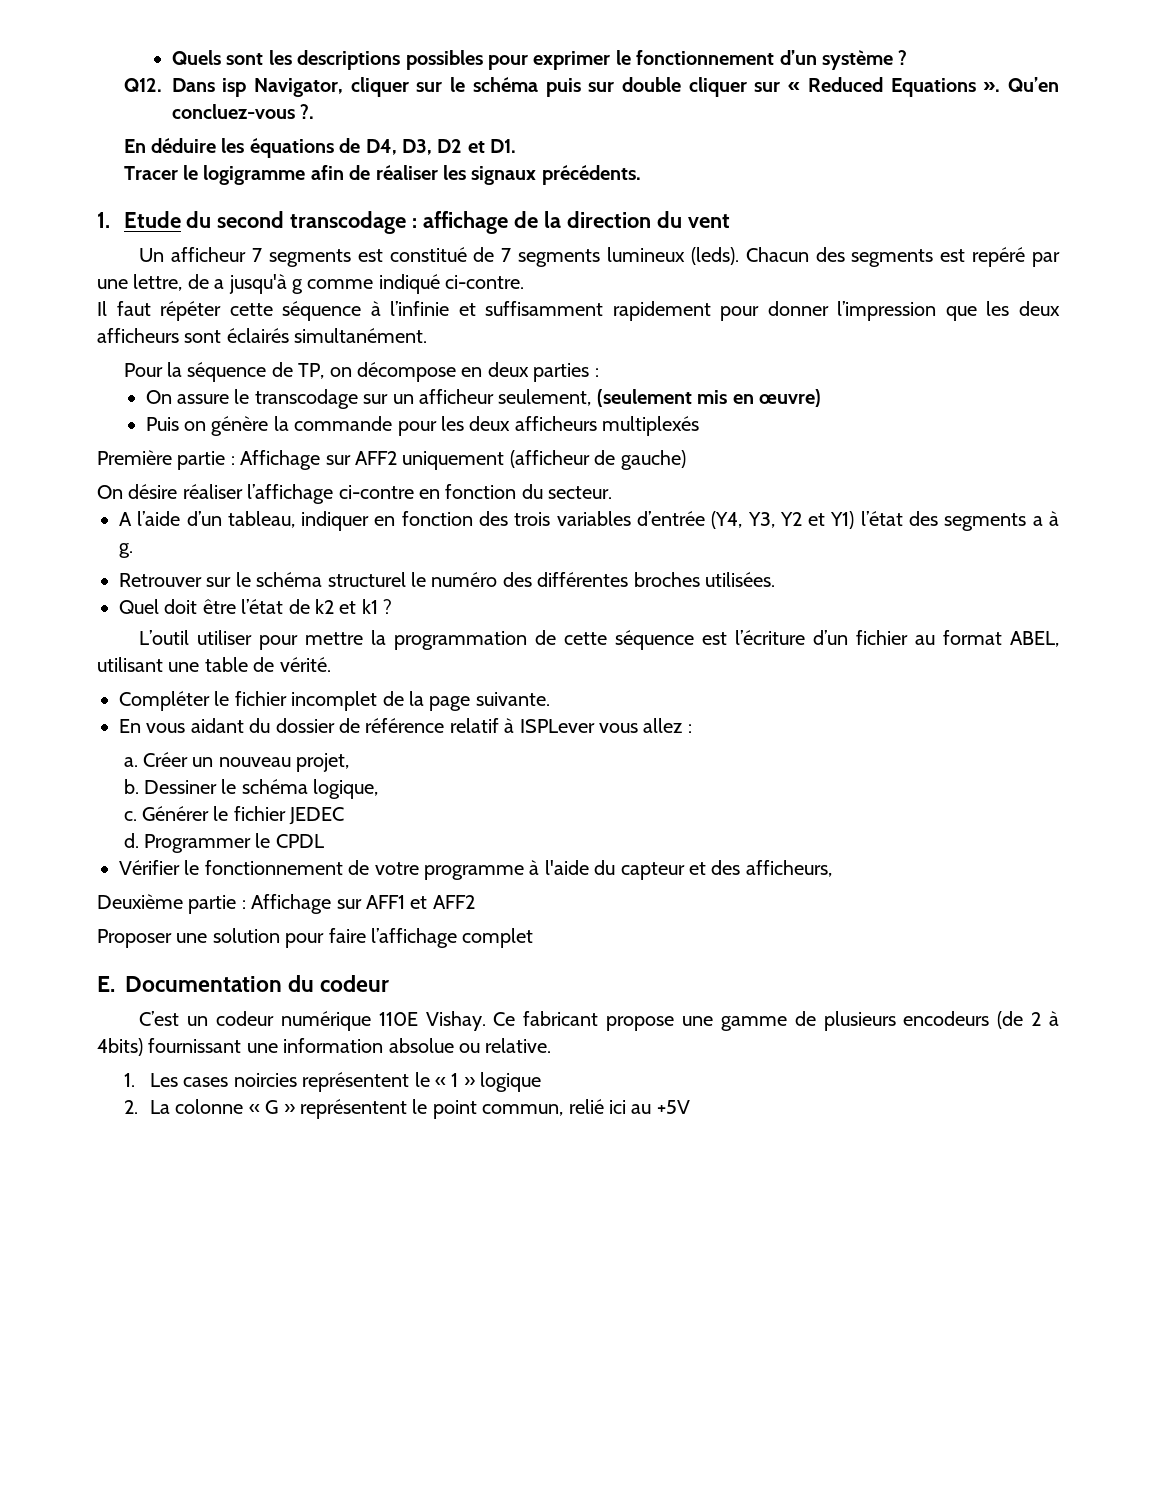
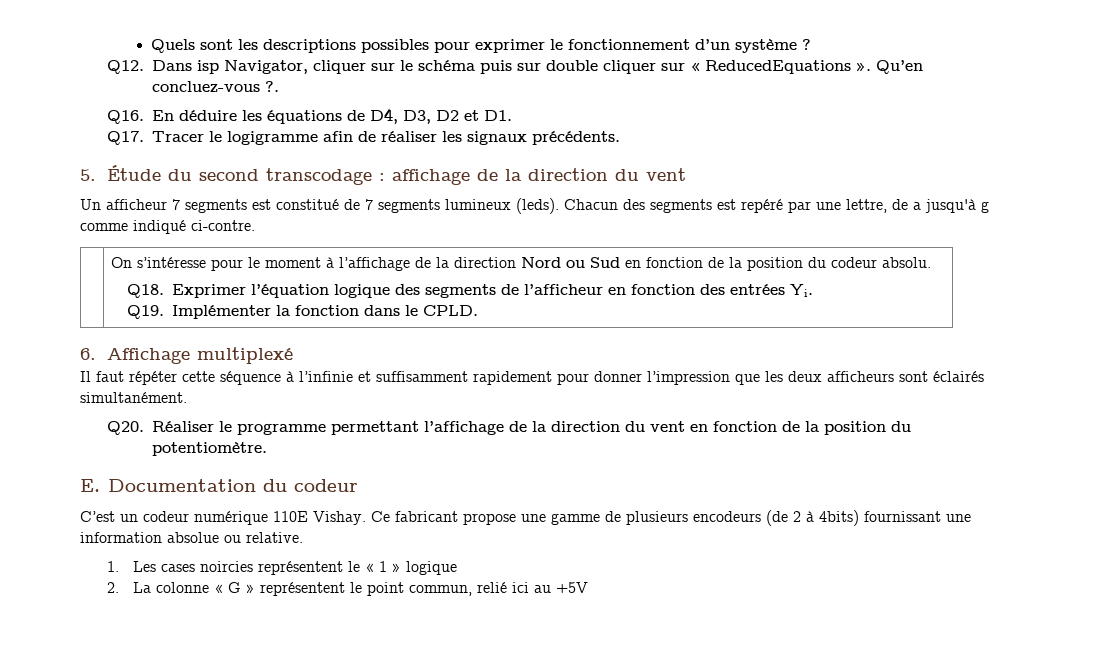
- Q12. Dans isp Navigator, cliquer sur le schéma puis sur double cliquer sur « Reduced Equations ».
+ Q12. Dans isp Navigator, cliquer sur le schéma puis sur double cliquer sur « ReducedEquations ».
- En déduire les équations de D4, D3, D2 et D1.
+ Q16. En déduire les équations de D4, D3, D2 et D1.
- Tracer le logigramme afin de réaliser les signaux précédents.
+ Q17. Tracer le logigramme afin de réaliser les signaux précédents.
- 1. Etude du second transcodage : affichage de la direction du vent
+ 5. Étude du second transcodage : affichage de la direction du vent
+ On s’intéresse pour le moment à l’affichage de la direction Nord ou Sud en fonction de la position du codeur absolu.
+ Q18. Exprimer l’équation logique des segments de l’afficheur en fonction des entrées Yi.
+ Q19. Implémenter la fonction dans le CPLD.
+ 6. Affichage multiplexé
- Pour la séquence de TP, on décompose en deux parties :
- On assure le transcodage sur un afficheur seulement, (seulement mis en œuvre)
- Puis on génère la commande pour les deux afficheurs multiplexés
- Première partie : Affichage sur AFF2 uniquement (afficheur de gauche)
- On désire réaliser l’affichage ci-contre en fonction du secteur.
- A l’aide d’un tableau, indiquer en fonction des trois variables d’entrée (Y4, Y3, Y2 et Y1) l’état des segments a à g.
- Retrouver sur le schéma structurel le numéro des différentes broches utilisées.
- Quel doit être l’état de k2 et k1 ?
- L’outil utiliser pour mettre la programmation de cette séquence est l’écriture d’un fichier au format ABEL, utilisant une table de vérité.
- Compléter le fichier incomplet de la page suivante.
- En vous aidant du dossier de référence relatif à ISPLever vous allez :
- a. Créer un nouveau projet,
- b. Dessiner le schéma logique,
- c. Générer le fichier JEDEC
- d. Programmer le CPDL
- Vérifier le fonctionnement de votre programme à l'aide du capteur et des afficheurs,
- Deuxième partie : Affichage sur AFF1 et AFF2
- Proposer une solution pour faire l’affichage complet
+ Q20. Réaliser le programme permettant l’affichage de la direction du vent en fonction de la position du potentiomètre.

